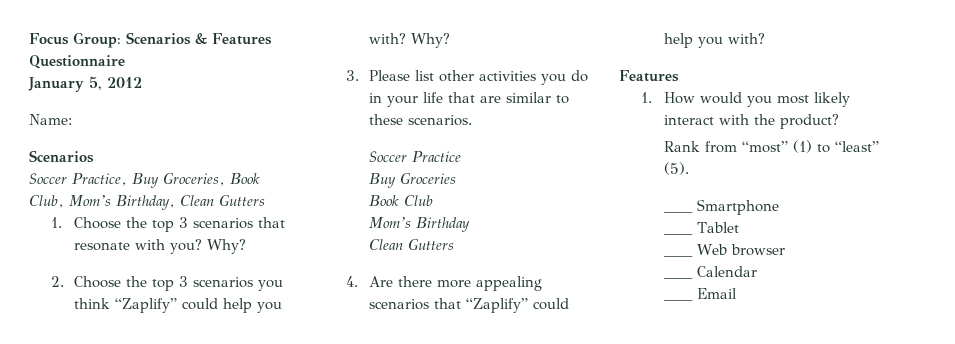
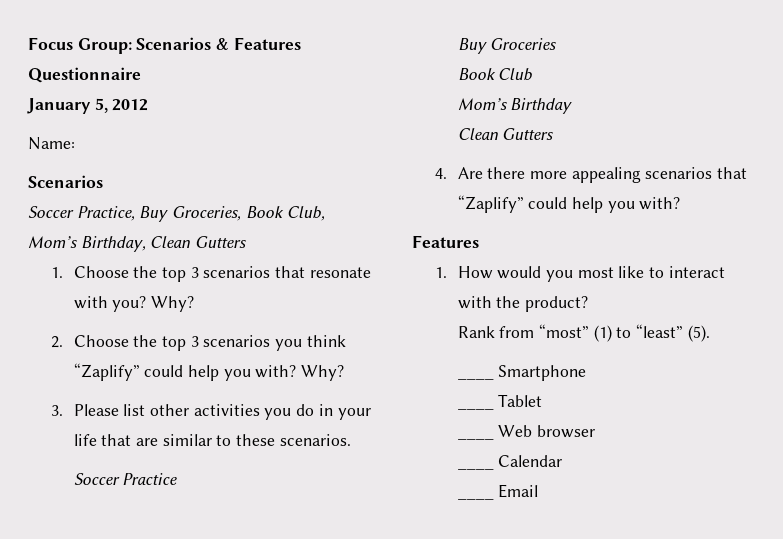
- 1. How would you most likely interact with the product?
+ 1. How would you most like to interact with the product?

